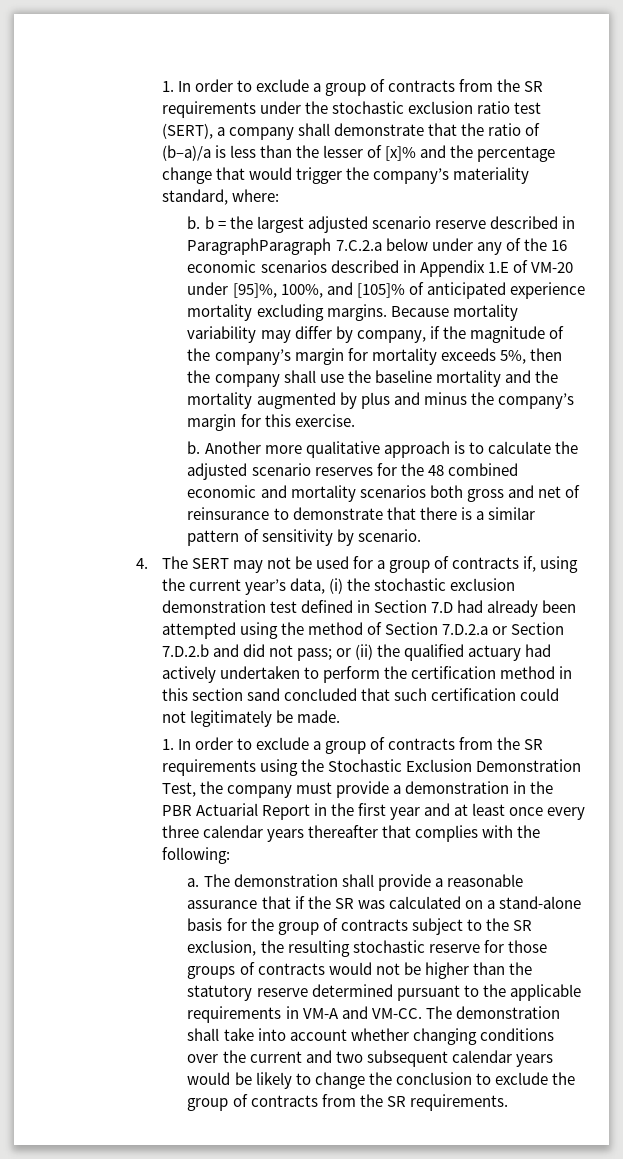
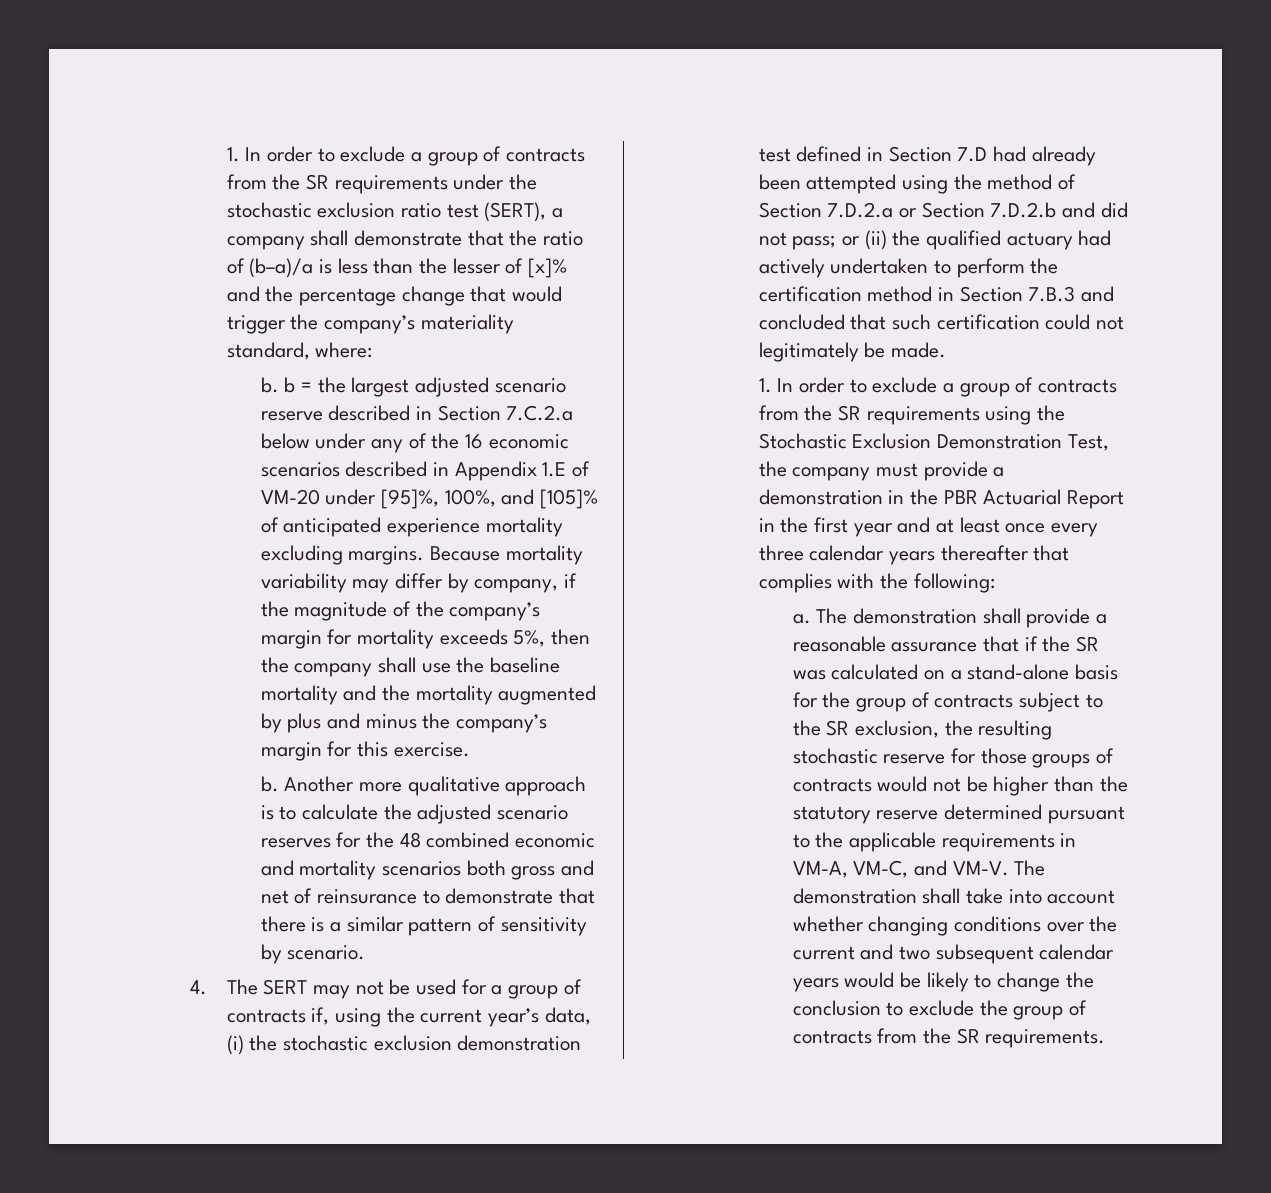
- b. b = the largest adjusted scenario reserve described in ParagraphParagraph 7.C.2.a below under any of the 16 economic scenarios described in Appendix 1.E of VM-20 under [95]%, 100%, and [105]% of anticipated experience mortality excluding margins.
+ b. b = the largest adjusted scenario reserve described in Section 7.C.2.a below under any of the 16 economic scenarios described in Appendix 1.E of VM-20 under [95]%, 100%, and [105]% of anticipated experience mortality excluding margins.
- or (ii) the qualified actuary had actively undertaken to perform the certification method in this section sand concluded that such certification could not legitimately be made.
+ or (ii) the qualified actuary had actively undertaken to perform the certification method in Section 7.B.3 and concluded that such certification could not legitimately be made.
- The demonstration shall provide a reasonable assurance that if the SR was calculated on a stand-alone basis for the group of contracts subject to the SR exclusion, the resulting stochastic reserve for those groups of contracts would not be higher than the statutory reserve determined pursuant to the applicable requirements in VM-A and VM-CC.
+ The demonstration shall provide a reasonable assurance that if the SR was calculated on a stand-alone basis for the group of contracts subject to the SR exclusion, the resulting stochastic reserve for those groups of contracts would not be higher than the statutory reserve determined pursuant to the applicable requirements in VM-A, VM-C, and VM-V.

